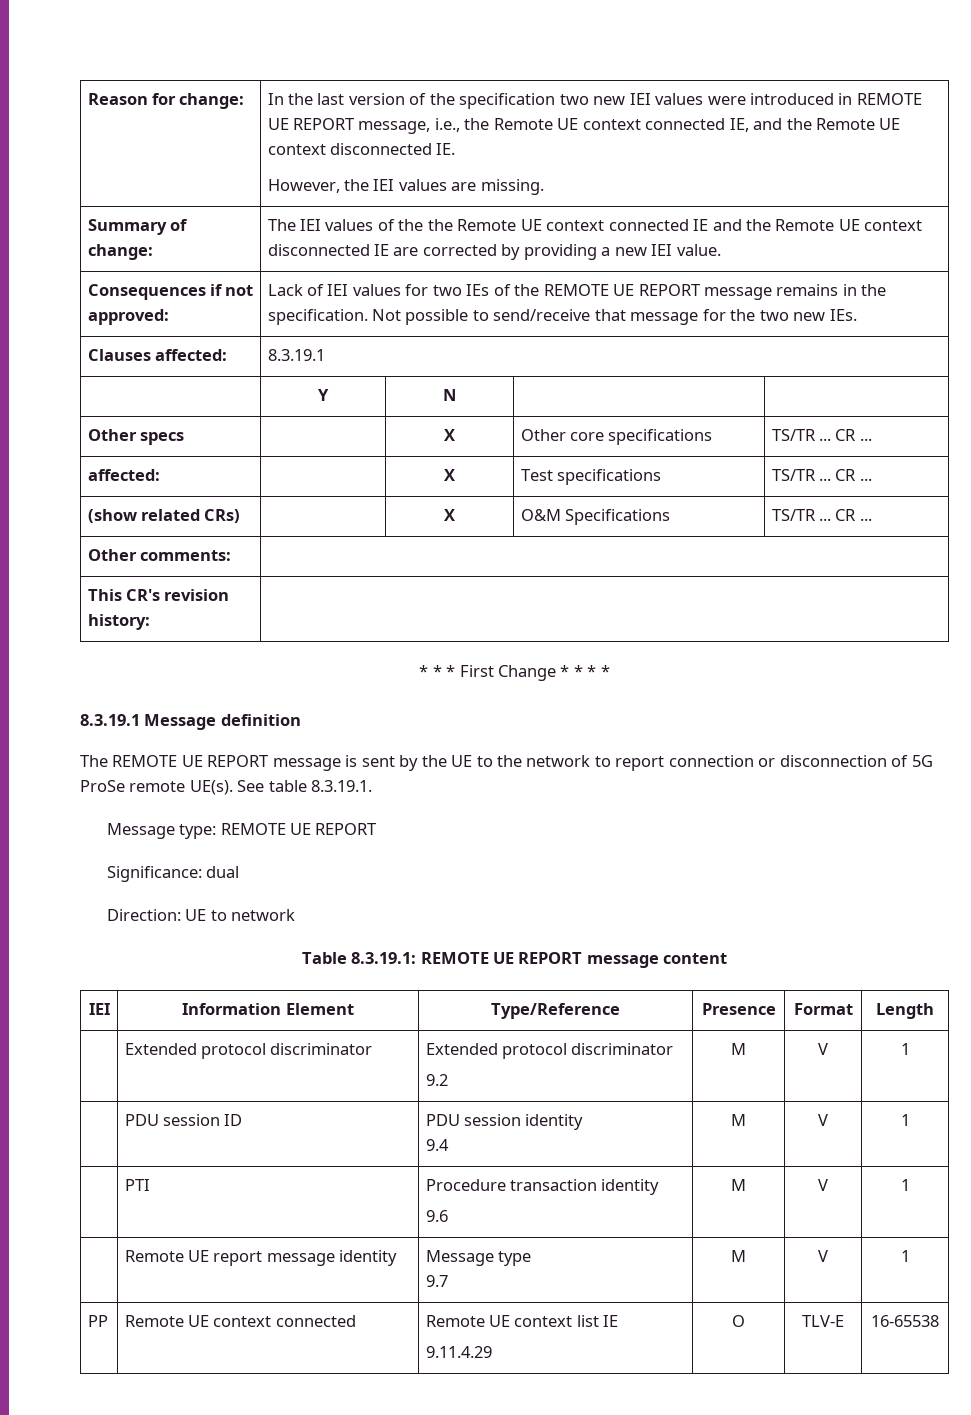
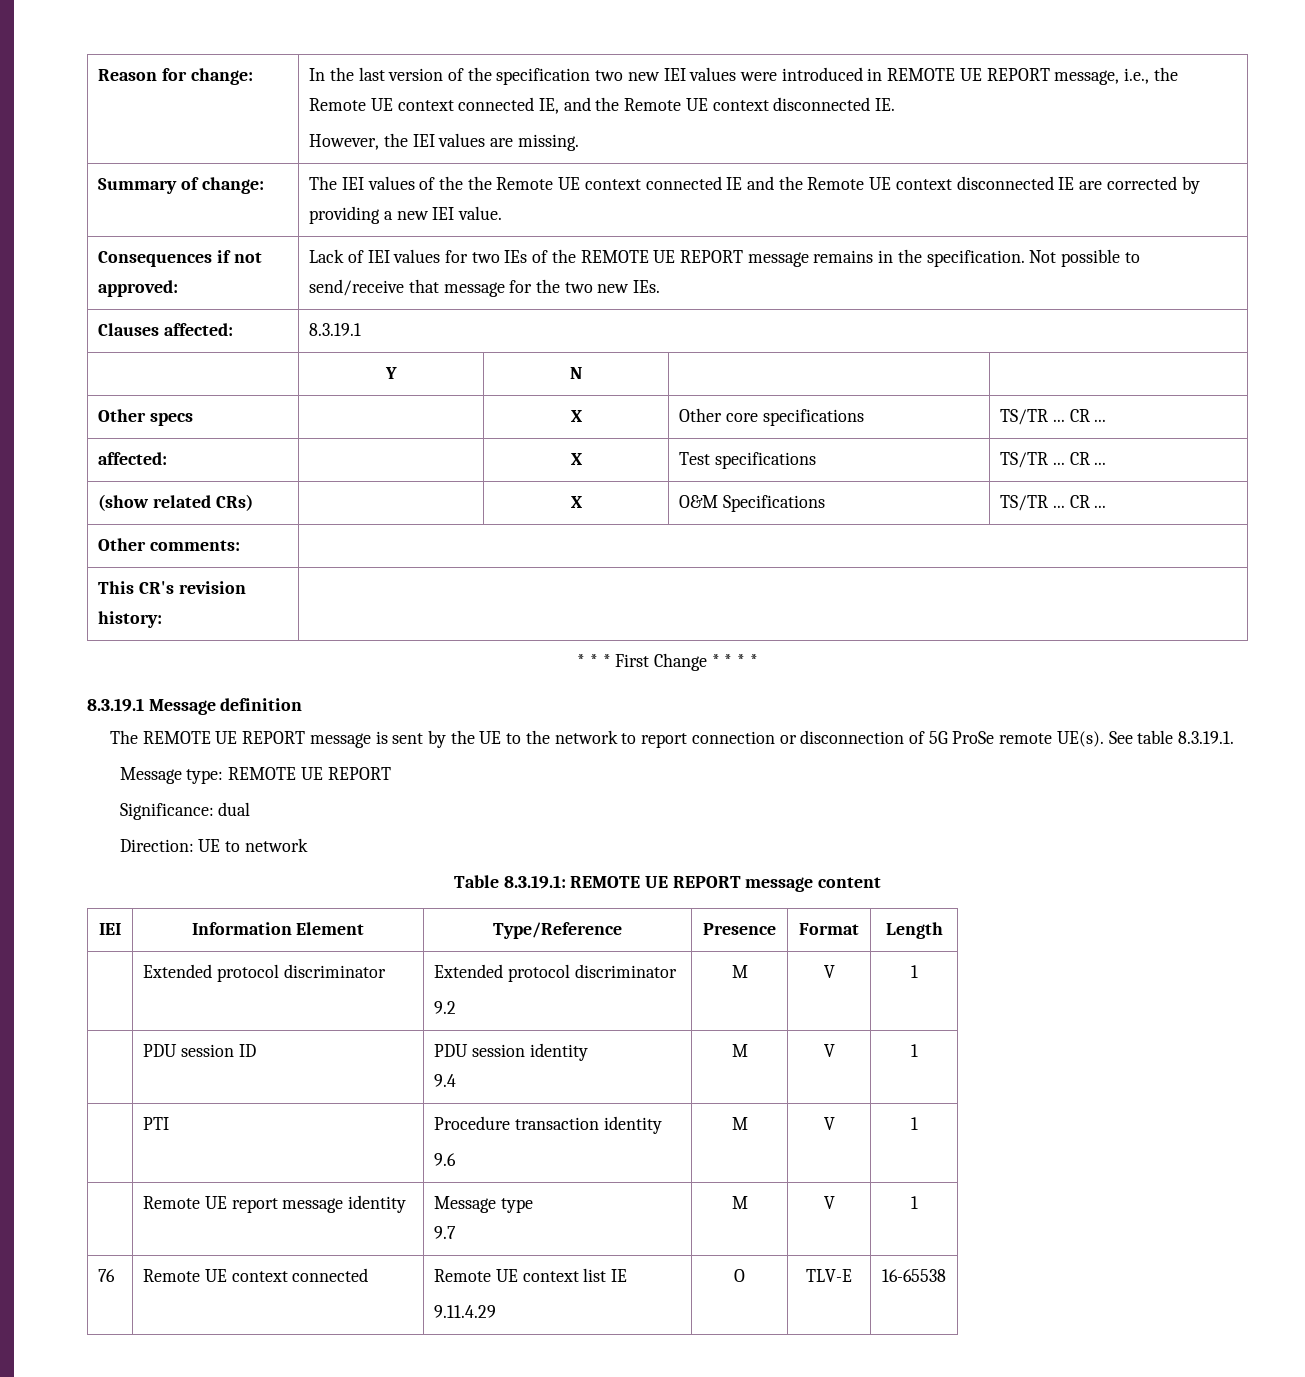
- PP | Remote UE context connected | Remote UE context list IE
+ 76 | Remote UE context connected | Remote UE context list IE

